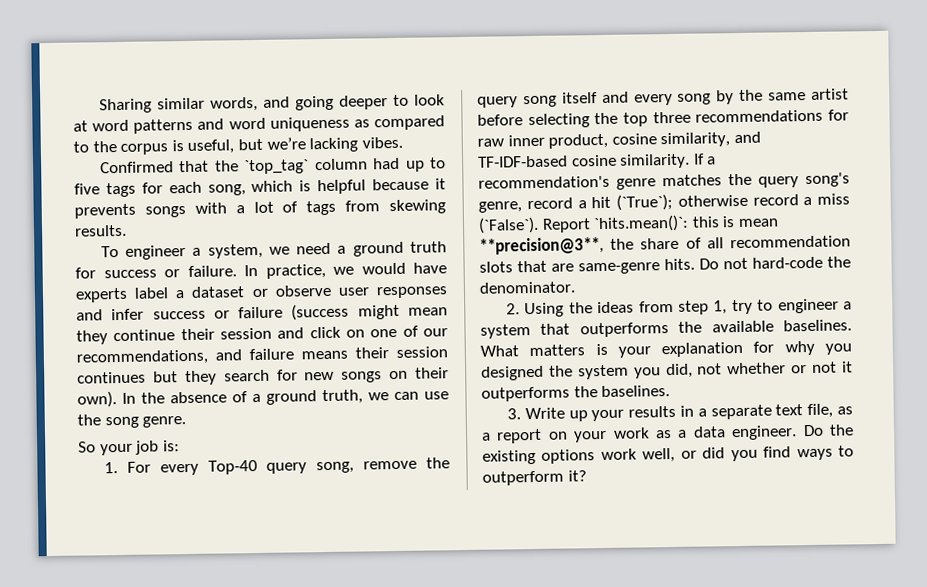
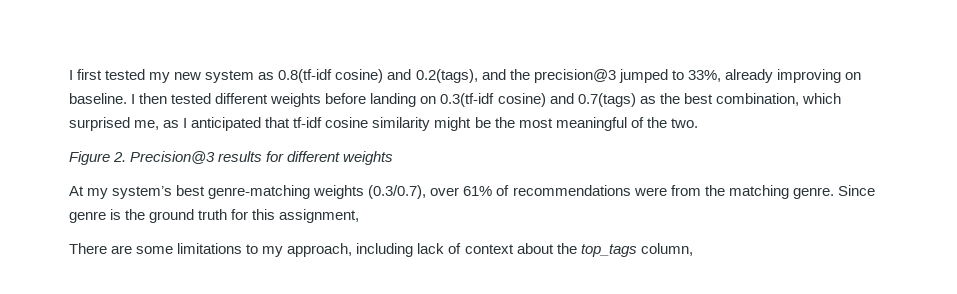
- Sharing similar words, and going deeper to look at word patterns and word uniqueness as compared to the corpus is useful, but we’re lacking vibes.
- Confirmed that the `top_tag` column had up to five tags for each song, which is helpful because it prevents songs with a lot of tags from skewing results.
- To engineer a system, we need a ground truth for success or failure. In practice, we would have experts label a dataset or observe user responses and infer success or failure (success might mean they continue their session and click on one of our recommendations, and failure means their session continues but they search for new songs on their own). In the absence of a ground truth, we can use the song genre.
- So your job is:
- 1. For every Top-40 query song, remove the query song itself and every song by the same artist before selecting the top three recommendations for raw inner product, cosine similarity, and TF-IDF-based cosine similarity. If a recommendation's genre matches the query song's genre, record a hit (`True`); otherwise record a miss (`False`). Report `hits.mean()`: this is mean **precision@3**, the share of all recommendation slots that are same-genre hits. Do not hard-code the denominator.
- 2. Using the ideas from step 1, try to engineer a system that outperforms the available baselines. What matters is your explanation for why you designed the system you did, not whether or not it outperforms the baselines.
- 3. Write up your results in a separate text file, as a report on your work as a data engineer. Do the existing options work well, or did you find ways to outperform it?
+ I first tested my new system as 0.8(tf-idf cosine) and 0.2(tags), and the precision@3 jumped to 33%, already improving on baseline. I then tested different weights before landing on 0.3(tf-idf cosine) and 0.7(tags) as the best combination, which surprised me, as I anticipated that tf-idf cosine similarity might be the most meaningful of the two.
+ Figure 2. Precision@3 results for different weights
+ At my system’s best genre-matching weights (0.3/0.7), over 61% of recommendations were from the matching genre. Since genre is the ground truth for this assignment,
+ There are some limitations to my approach, including lack of context about the top_tags column,

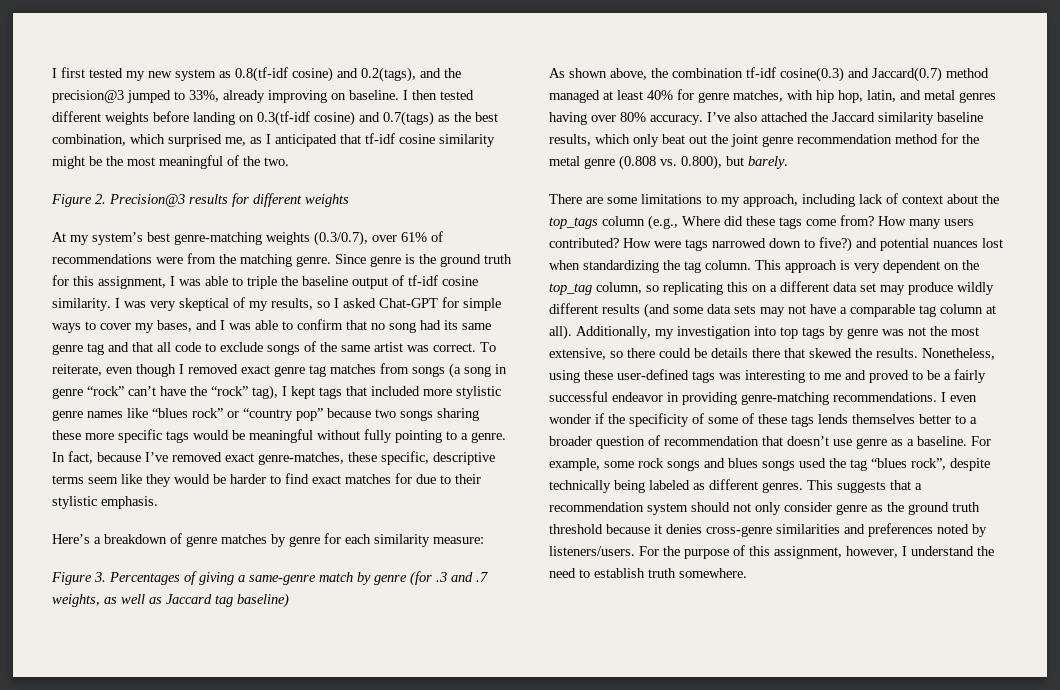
- Since genre is the ground truth for this assignment,
+ Since genre is the ground truth for this assignment, I was able to triple the baseline output of tf-idf cosine similarity. I was very skeptical of my results, so I asked Chat-GPT for simple ways to cover my bases, and I was able to confirm that no song had its same genre tag and that all code to exclude songs of the same artist was correct. To reiterate, even though I removed exact genre tag matches from songs (a song in genre “rock” can’t have the “rock” tag), I kept tags that included more stylistic genre names like “blues rock” or “country pop” because two songs sharing these more specific tags would be meaningful without fully pointing to a genre. In fact, because I’ve removed exact genre-matches, these specific, descriptive terms seem like they would be harder to find exact matches for due to their stylistic emphasis.
+ Here’s a breakdown of genre matches by genre for each similarity measure:
+ Figure 3. Percentages of giving a same-genre match by genre (for .3 and .7 weights, as well as Jaccard tag baseline)
+ As shown above, the combination tf-idf cosine(0.3) and Jaccard(0.7) method managed at least 40% for genre matches, with hip hop, latin, and metal genres having over 80% accuracy. I’ve also attached the Jaccard similarity baseline results, which only beat out the joint genre recommendation method for the metal genre (0.808 vs. 0.800), but barely.
- There are some limitations to my approach, including lack of context about the top_tags column,
+ There are some limitations to my approach, including lack of context about the top_tags column (e.g., Where did these tags come from? How many users contributed? How were tags narrowed down to five?) and potential nuances lost when standardizing the tag column. This approach is very dependent on the top_tag column, so replicating this on a different data set may produce wildly different results (and some data sets may not have a comparable tag column at all). Additionally, my investigation into top tags by genre was not the most extensive, so there could be details there that skewed the results. Nonetheless, using these user-defined tags was interesting to me and proved to be a fairly successful endeavor in providing genre-matching recommendations. I even wonder if the specificity of some of these tags lends themselves better to a broader question of recommendation that doesn’t use genre as a baseline. For example, some rock songs and blues songs used the tag “blues rock”, despite technically being labeled as different genres. This suggests that a recommendation system should not only consider genre as the ground truth threshold because it denies cross-genre similarities and preferences noted by listeners/users. For the purpose of this assignment, however, I understand the need to establish truth somewhere.

